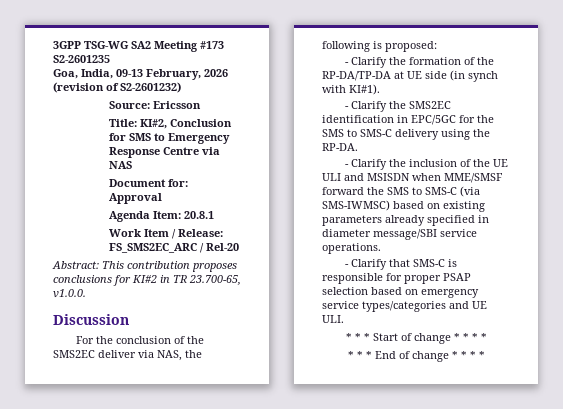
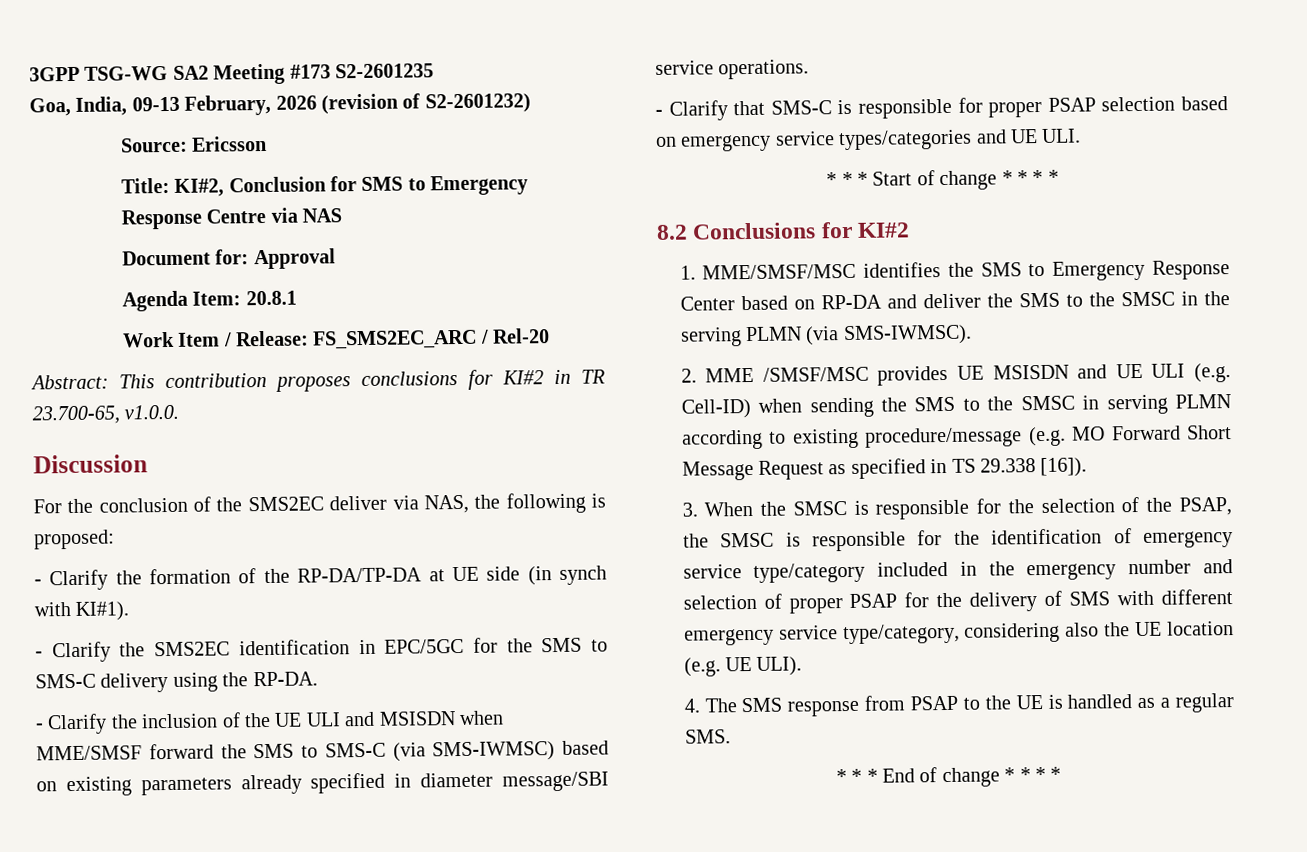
+ 8.2 Conclusions for KI#2
+ 1. MME/SMSF/MSC identifies the SMS to Emergency Response Center based on RP-DA and deliver the SMS to the SMSC in the serving PLMN (via SMS-IWMSC).
+ 2. MME /SMSF/MSC provides UE MSISDN and UE ULI (e.g. Cell-ID) when sending the SMS to the SMSC in serving PLMN according to existing procedure/message (e.g. MO Forward Short Message Request as specified in TS 29.338 [16]).
+ 3. When the SMSC is responsible for the selection of the PSAP, the SMSC is responsible for the identification of emergency service type/category included in the emergency number and selection of proper PSAP for the delivery of SMS with different emergency service type/category, considering also the UE location (e.g. UE ULI).
+ 4. The SMS response from PSAP to the UE is handled as a regular SMS.

